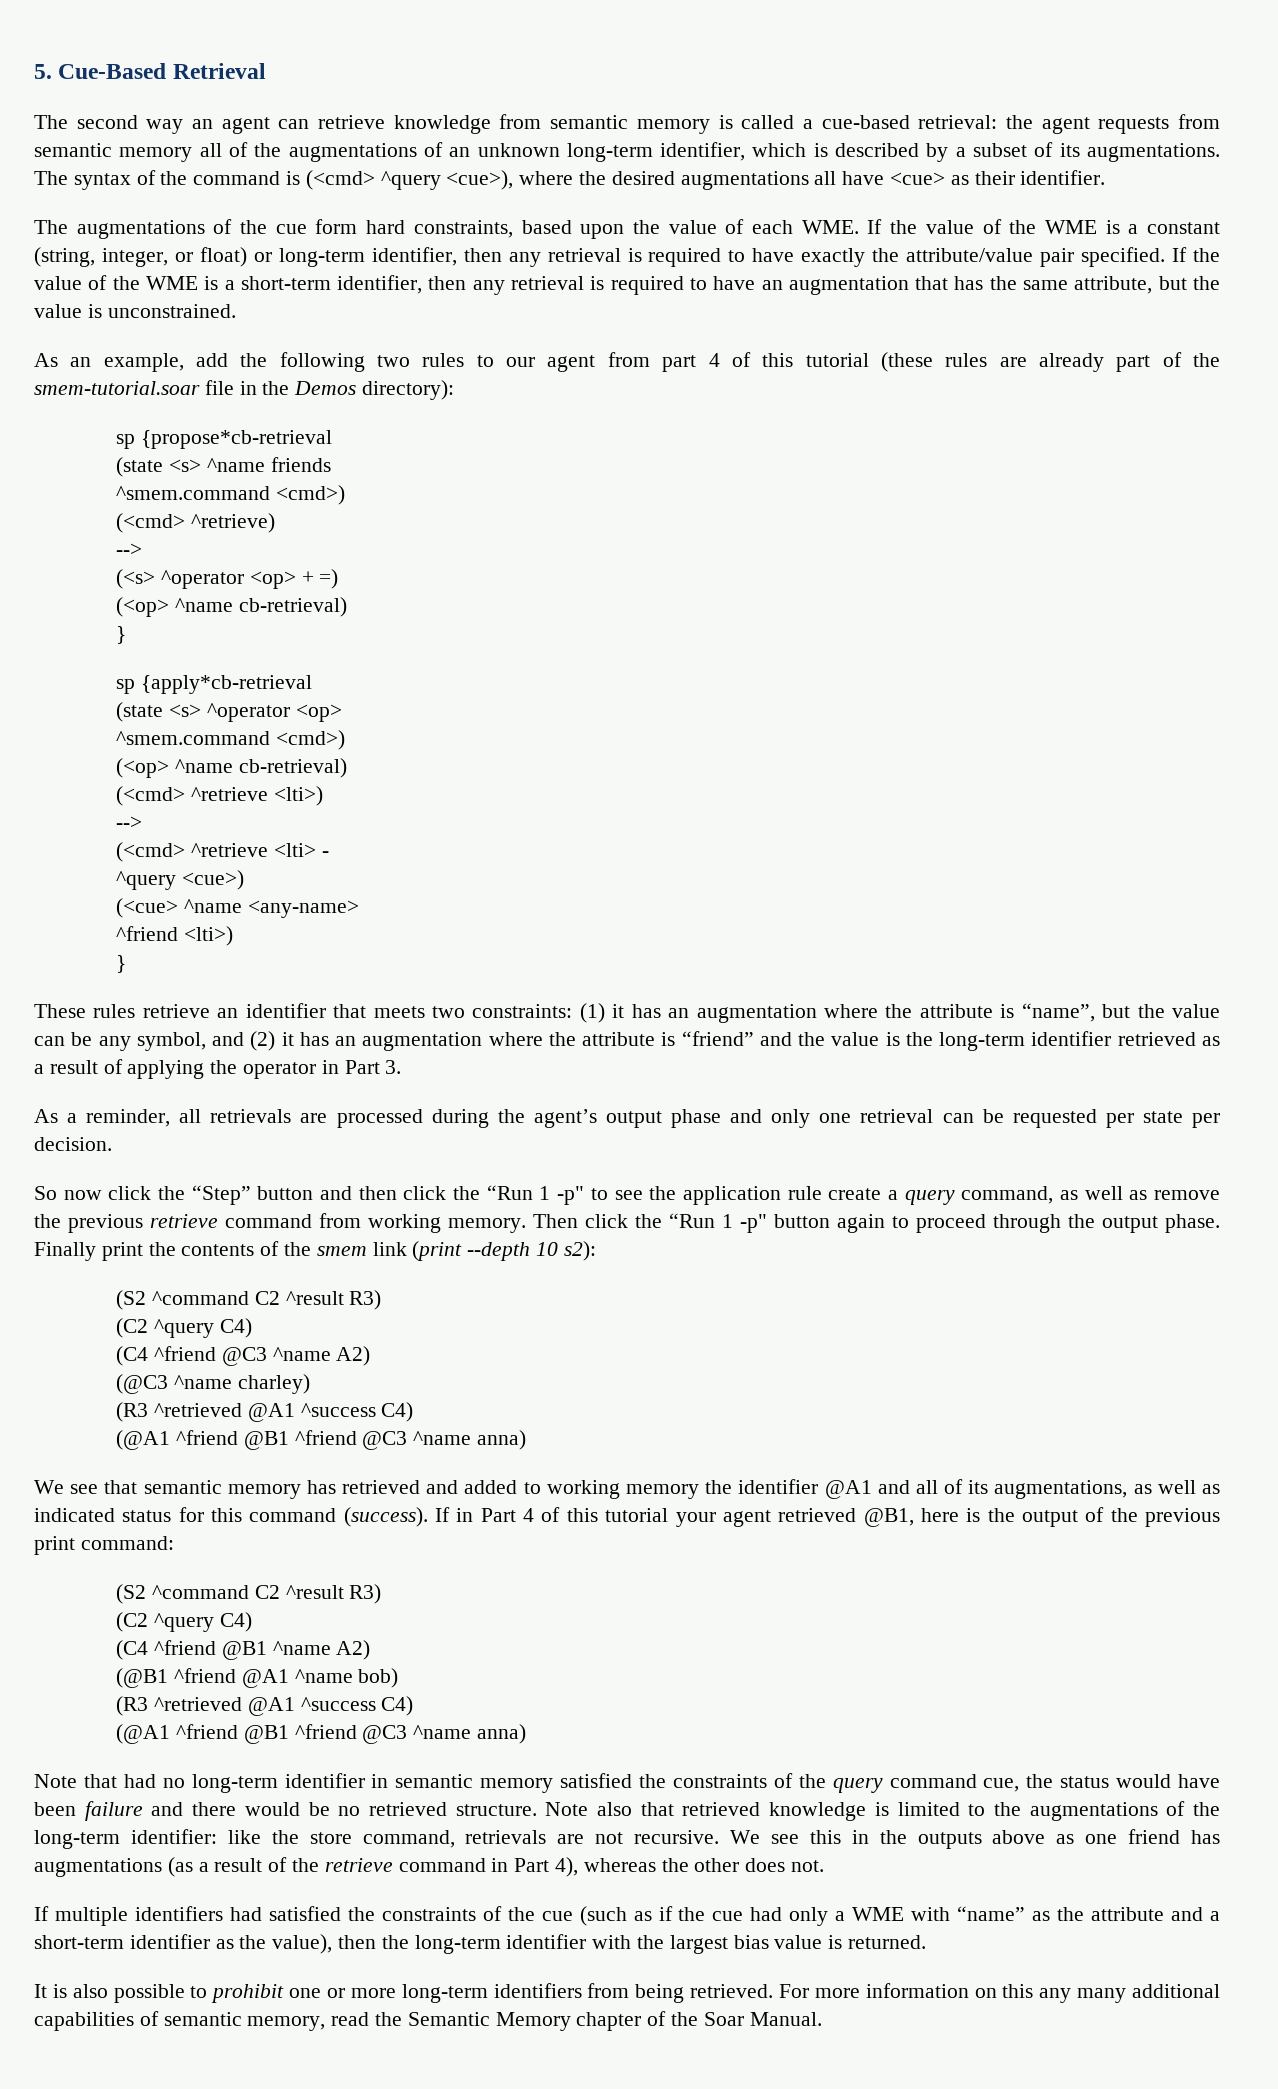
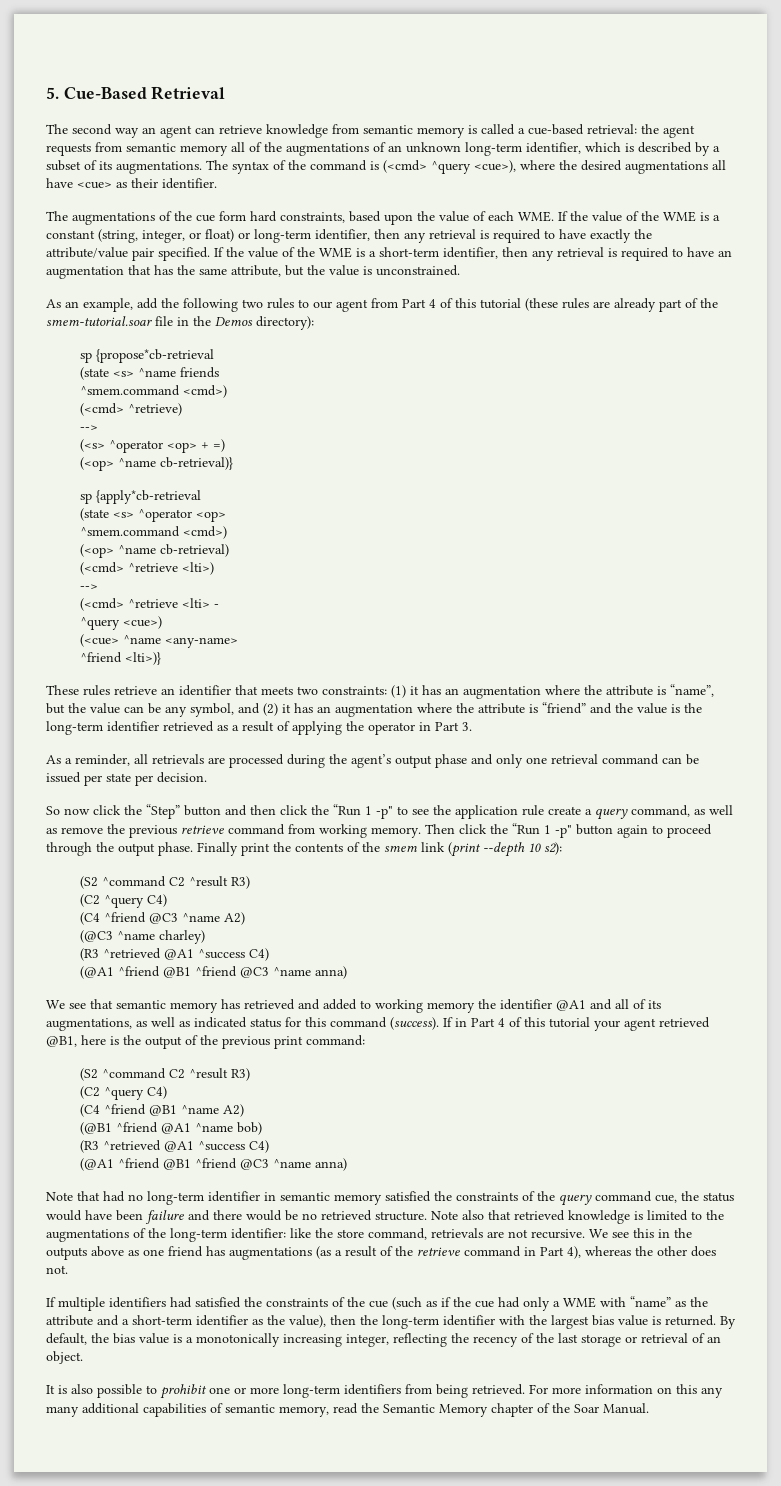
- As an example, add the following two rules to our agent from part 4 of this tutorial (these rules are already part of the smem-tutorial.soar file in the Demos directory):
+ As an example, add the following two rules to our agent from Part 4 of this tutorial (these rules are already part of the smem-tutorial.soar file in the Demos directory):
  (<s> ^operator <op> + =)
- (<op> ^name cb-retrieval)
- }
+ (<op> ^name cb-retrieval)}
- ^friend <lti>)
- }
+ ^friend <lti>)}
- As a reminder, all retrievals are processed during the agent’s output phase and only one retrieval can be requested per state per decision.
+ As a reminder, all retrievals are processed during the agent’s output phase and only one retrieval command can be issued per state per decision.
+ By default, the bias value is a monotonically increasing integer, reflecting the recency of the last storage or retrieval of an object.

